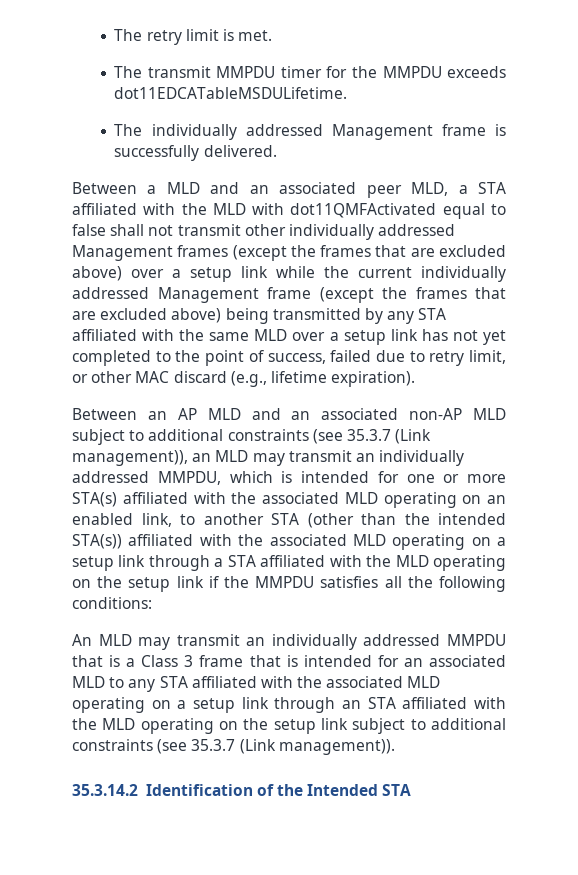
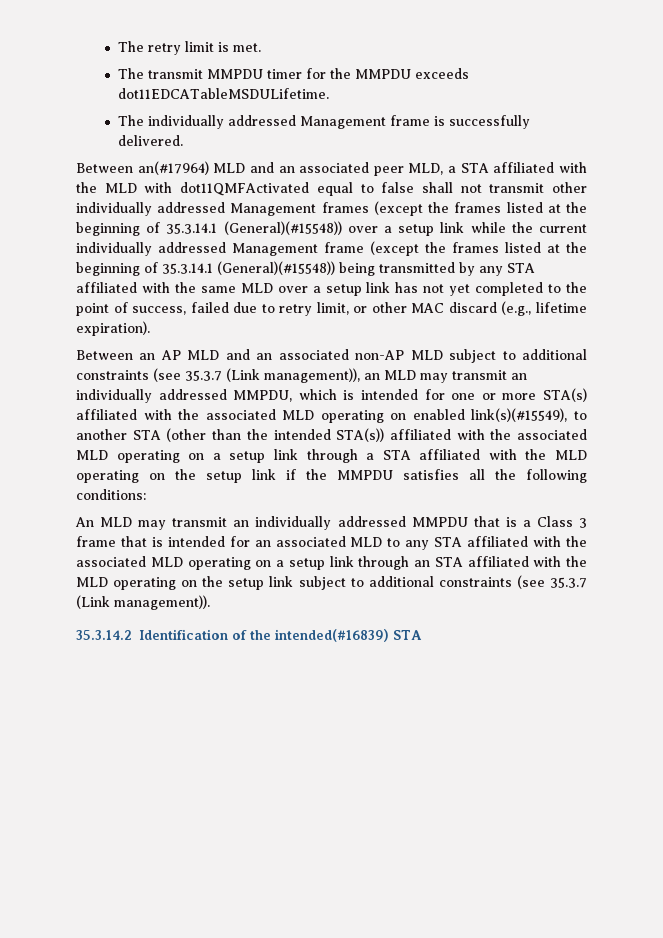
- Between a MLD and an associated peer MLD, a STA affiliated with the MLD with dot11QMFActivated equal to false shall not transmit other individually addressed Management frames (except the frames that are excluded above) over a setup link while the current individually addressed Management frame (except the frames that are excluded above) being transmitted by any STA affiliated with the same MLD over a setup link has not yet completed to the point of success, failed due to retry limit, or other MAC discard (e.g., lifetime expiration).
+ Between an(#17964) MLD and an associated peer MLD, a STA affiliated with the MLD with dot11QMFActivated equal to false shall not transmit other individually addressed Management frames (except the frames listed at the beginning of 35.3.14.1 (General)(#15548)) over a setup link while the current individually addressed Management frame (except the frames listed at the beginning of 35.3.14.1 (General)(#15548)) being transmitted by any STA affiliated with the same MLD over a setup link has not yet completed to the point of success, failed due to retry limit, or other MAC discard (e.g., lifetime expiration).
- Between an AP MLD and an associated non-AP MLD subject to additional constraints (see 35.3.7 (Link management)), an MLD may transmit an individually addressed MMPDU, which is intended for one or more STA(s) affiliated with the associated MLD operating on an enabled link, to another STA (other than the intended STA(s)) affiliated with the associated MLD operating on a setup link through a STA affiliated with the MLD operating on the setup link if the MMPDU satisfies all the following conditions:
+ Between an AP MLD and an associated non-AP MLD subject to additional constraints (see 35.3.7 (Link management)), an MLD may transmit an individually addressed MMPDU, which is intended for one or more STA(s) affiliated with the associated MLD operating on enabled link(s)(#15549), to another STA (other than the intended STA(s)) affiliated with the associated MLD operating on a setup link through a STA affiliated with the MLD operating on the setup link if the MMPDU satisfies all the following conditions:
- 35.3.14.2 Identification of the Intended STA
+ 35.3.14.2 Identification of the intended(#16839) STA

